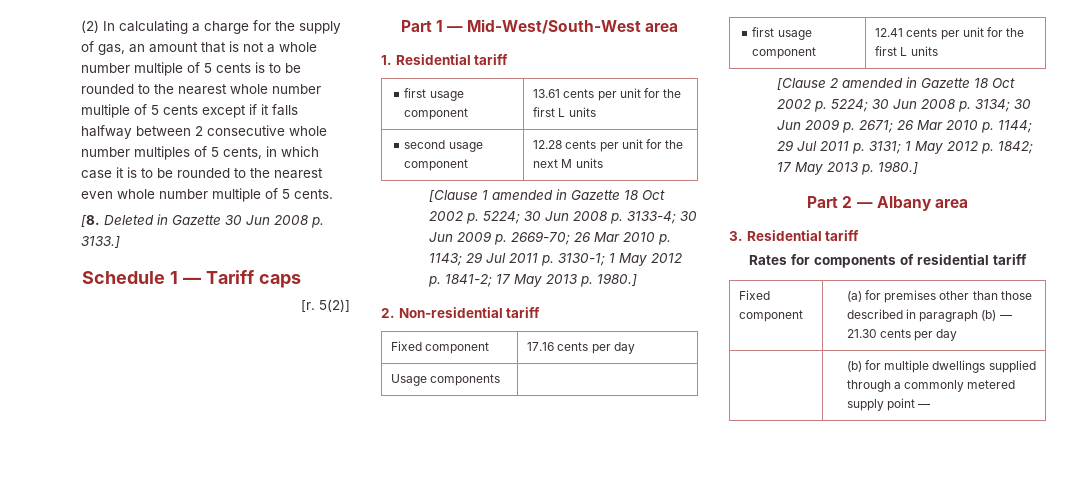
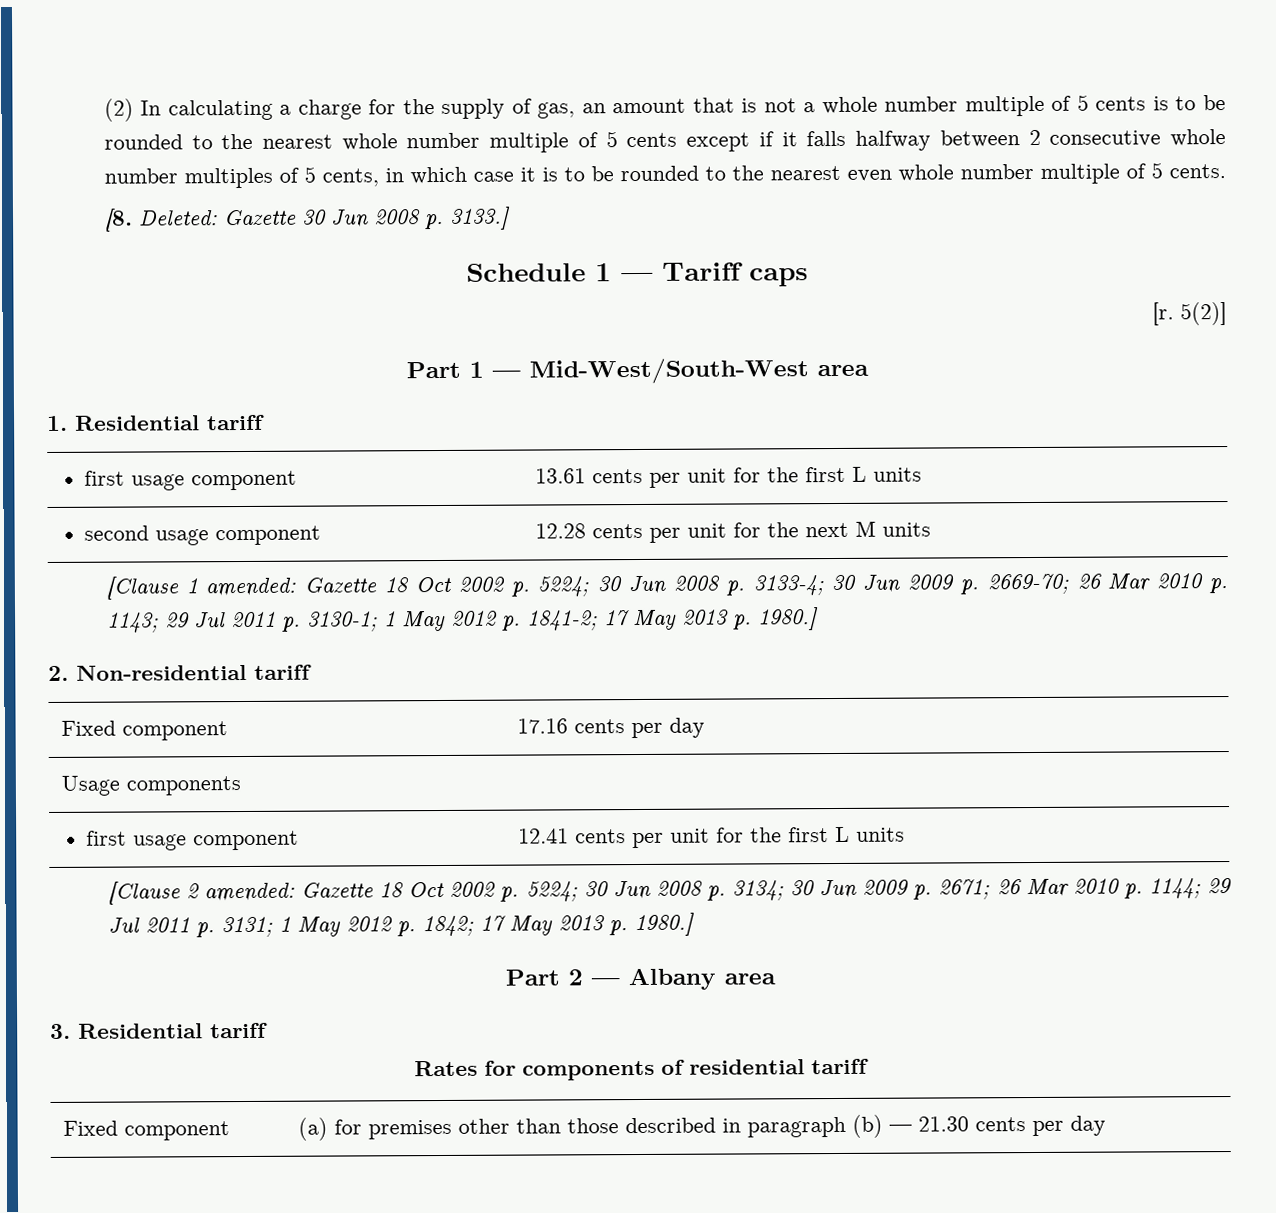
- [8. Deleted in Gazette 30 Jun 2008 p. 3133.]
+ [8. Deleted: Gazette 30 Jun 2008 p. 3133.]
- [Clause 1 amended in Gazette 18 Oct 2002 p. 5224; 30 Jun 2008 p. 3133-4; 30 Jun 2009 p. 2669-70; 26 Mar 2010 p. 1143; 29 Jul 2011 p. 3130-1; 1 May 2012 p. 1841-2; 17 May 2013 p. 1980.]
+ [Clause 1 amended: Gazette 18 Oct 2002 p. 5224; 30 Jun 2008 p. 3133-4; 30 Jun 2009 p. 2669-70; 26 Mar 2010 p. 1143; 29 Jul 2011 p. 3130-1; 1 May 2012 p. 1841-2; 17 May 2013 p. 1980.]
- [Clause 2 amended in Gazette 18 Oct 2002 p. 5224; 30 Jun 2008 p. 3134; 30 Jun 2009 p. 2671; 26 Mar 2010 p. 1144; 29 Jul 2011 p. 3131; 1 May 2012 p. 1842; 17 May 2013 p. 1980.]
+ [Clause 2 amended: Gazette 18 Oct 2002 p. 5224; 30 Jun 2008 p. 3134; 30 Jun 2009 p. 2671; 26 Mar 2010 p. 1144; 29 Jul 2011 p. 3131; 1 May 2012 p. 1842; 17 May 2013 p. 1980.]
- | (b) for multiple dwellings supplied through a commonly metered supply point —

